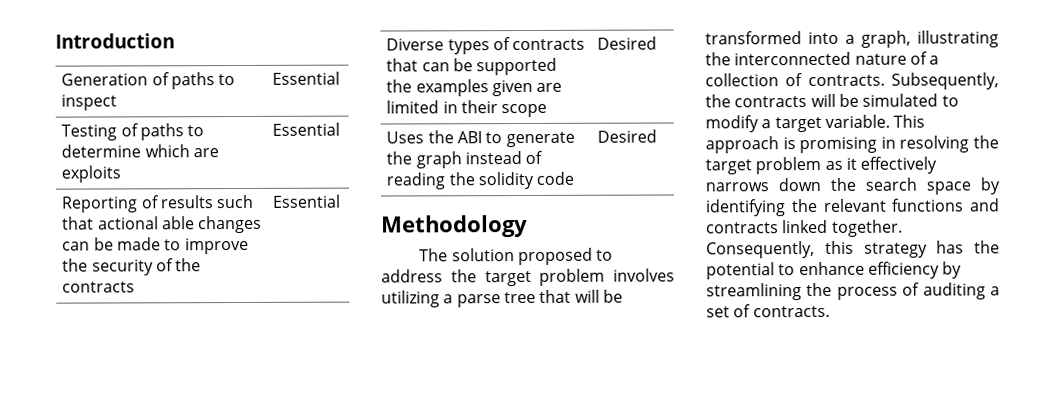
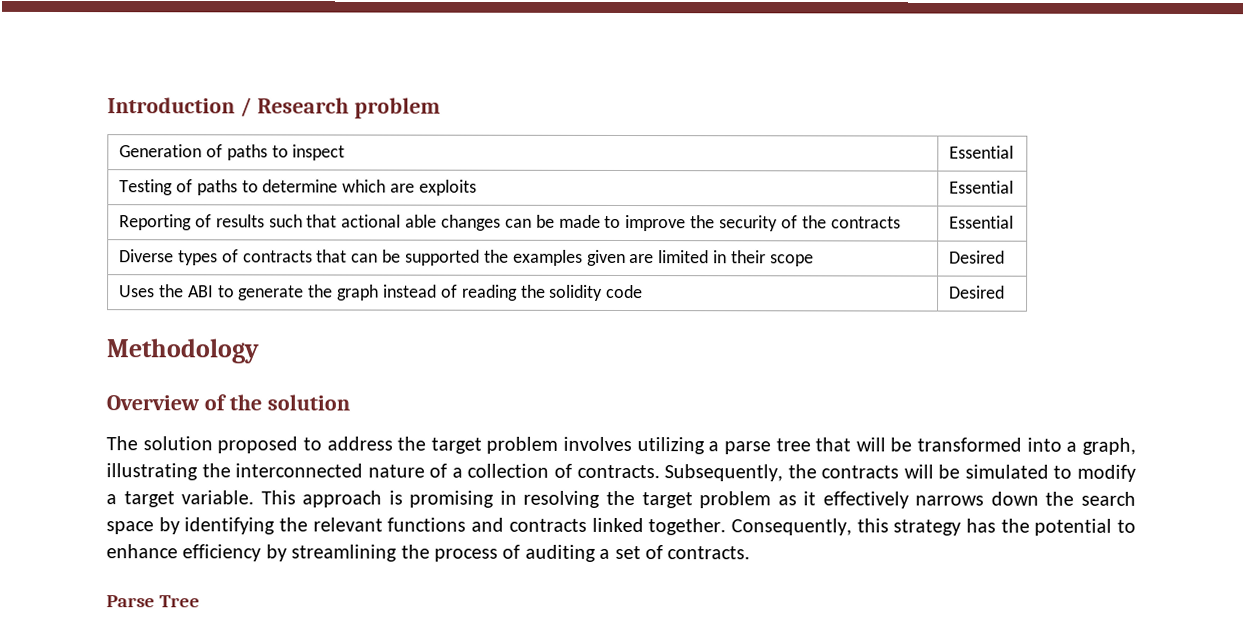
- Introduction
+ Introduction / Research problem
+ Overview of the solution
+ Parse Tree

